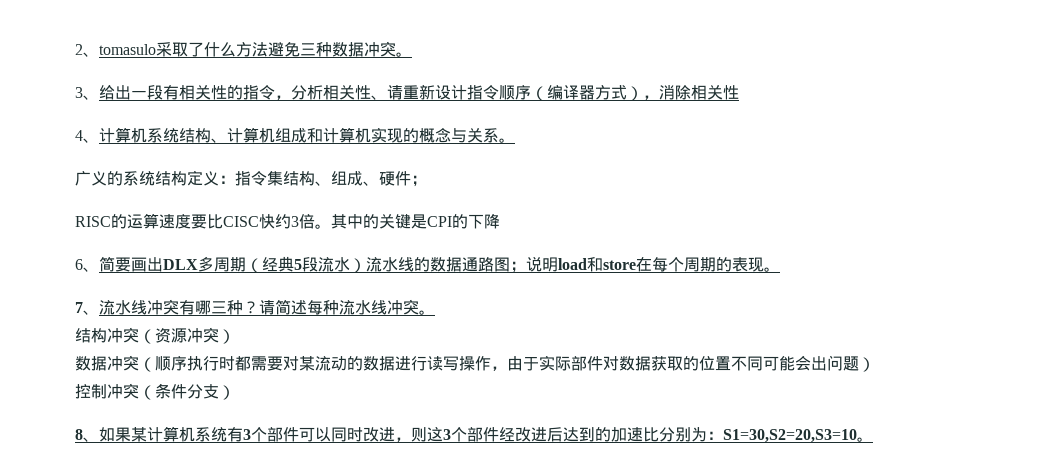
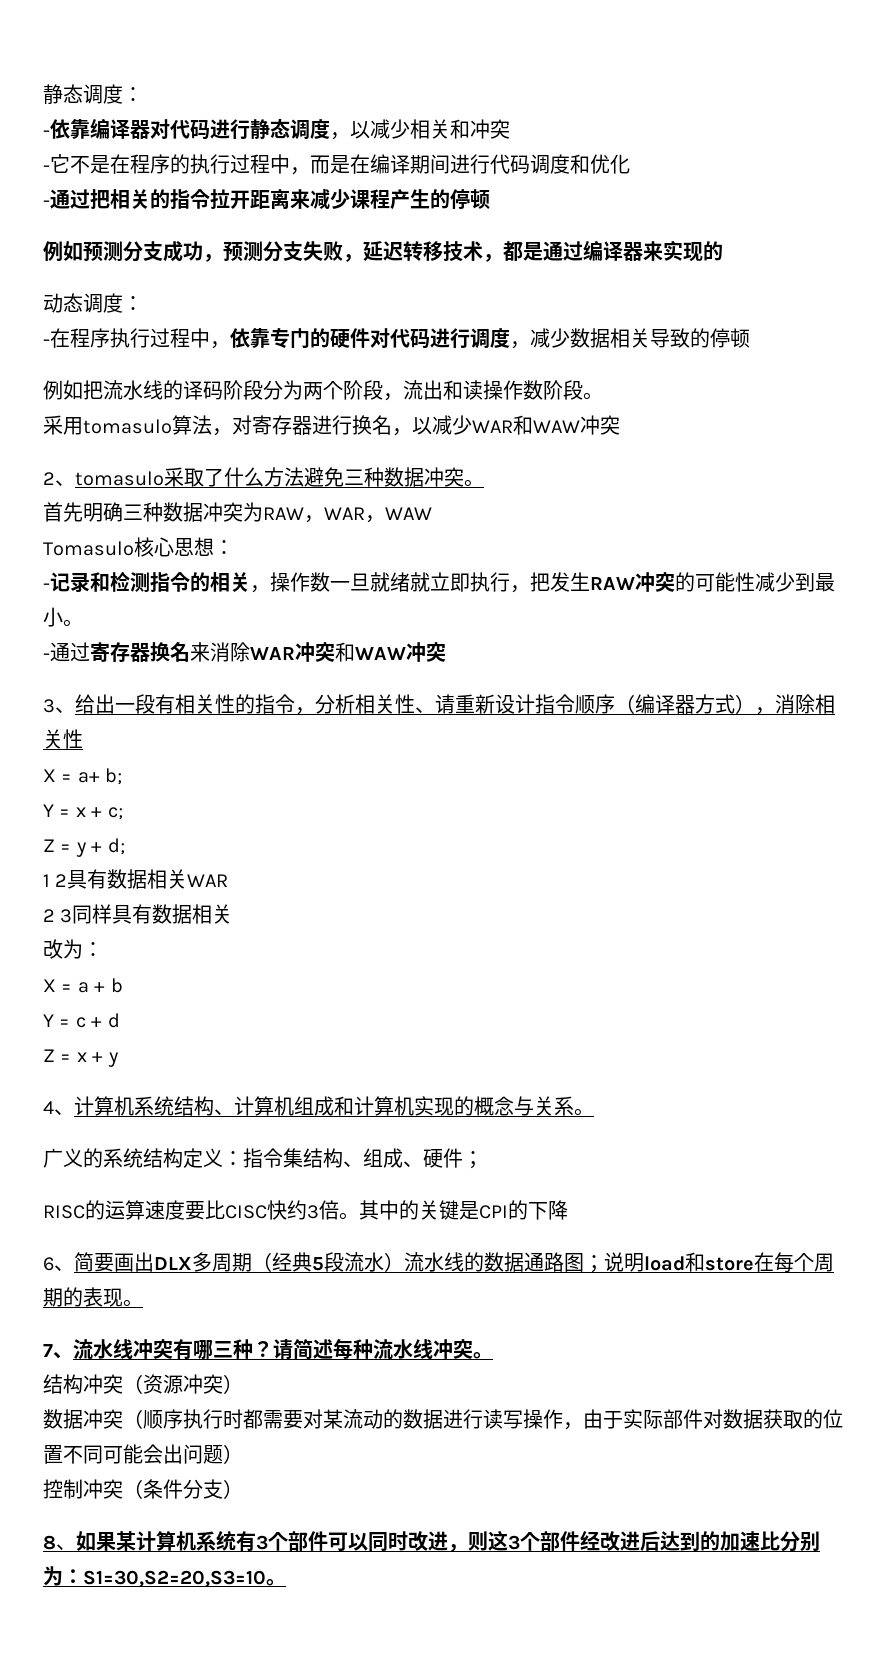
+ 静态调度：
+ -依靠编译器对代码进行静态调度，以减少相关和冲突
+ -它不是在程序的执行过程中，而是在编译期间进行代码调度和优化
+ -通过把相关的指令拉开距离来减少课程产生的停顿
+ 例如预测分支成功，预测分支失败，延迟转移技术，都是通过编译器来实现的
+ 动态调度：
+ -在程序执行过程中，依靠专门的硬件对代码进行调度，减少数据相关导致的停顿
+ 例如把流水线的译码阶段分为两个阶段，流出和读操作数阶段。
+ 采用tomasulo算法，对寄存器进行换名，以减少WAR和WAW冲突
+ 首先明确三种数据冲突为RAW，WAR，WAW
+ Tomasulo核心思想：
+ -记录和检测指令的相关，操作数一旦就绪就立即执行，把发生RAW冲突的可能性减少到最小。
+ -通过寄存器换名来消除WAR冲突和WAW冲突
+ X = a+ b;
+ Y = x + c;
+ Z = y + d;
+ 1 2具有数据相关WAR
+ 2 3同样具有数据相关
+ 改为：
+ X = a + b
+ Y = c + d
+ Z = x + y

